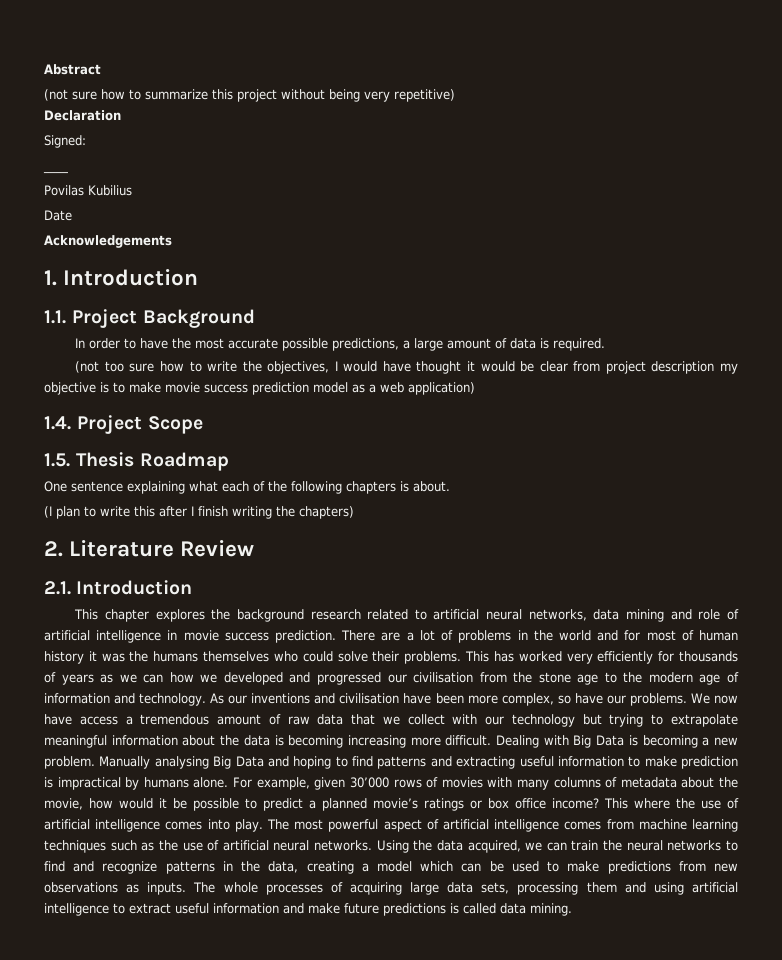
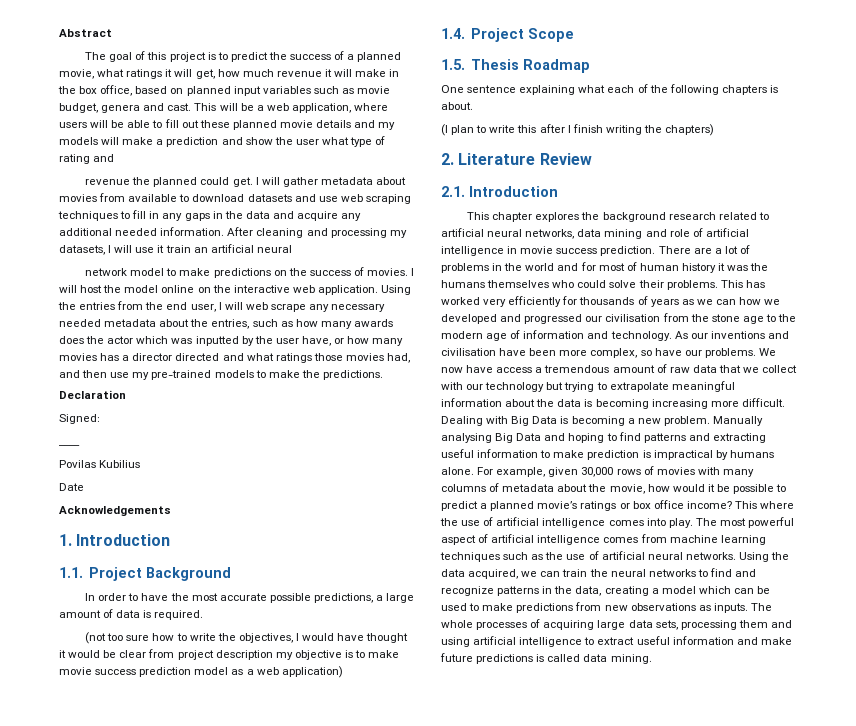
- (not sure how to summarize this project without being very repetitive)
+ The goal of this project is to predict the success of a planned movie, what ratings it will get, how much revenue it will make in the box office, based on planned input variables such as movie budget, genera and cast. This will be a web application, where users will be able to fill out these planned movie details and my models will make a prediction and show the user what type of rating and
+ revenue the planned could get. I will gather metadata about movies from available to download datasets and use web scraping techniques to fill in any gaps in the data and acquire any additional needed information. After cleaning and processing my datasets, I will use it train an artificial neural
+ network model to make predictions on the success of movies. I will host the model online on the interactive web application. Using the entries from the end user, I will web scrape any necessary needed metadata about the entries, such as how many awards does the actor which was inputted by the user have, or how many movies has a director directed and what ratings those movies had, and then use my pre-trained models to make the predictions.
- For example, given 30’000 rows of movies with many columns of metadata about the movie, how would it be possible to predict a planned movie’s ratings or box office income?
+ For example, given 30,000 rows of movies with many columns of metadata about the movie, how would it be possible to predict a planned movie’s ratings or box office income?

